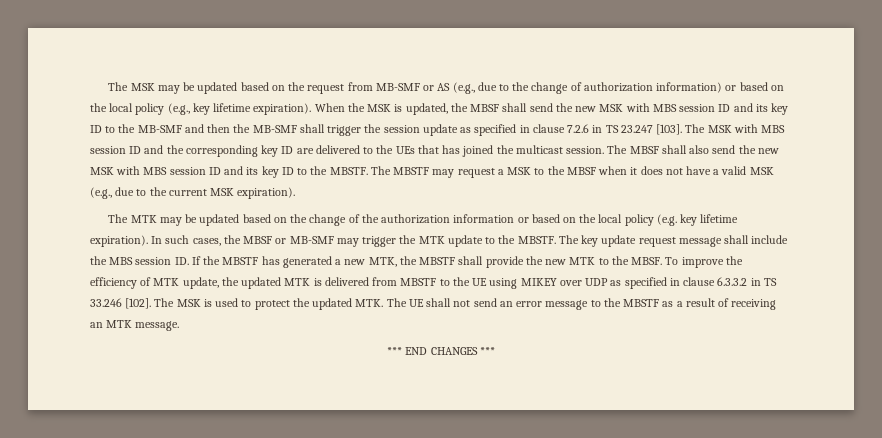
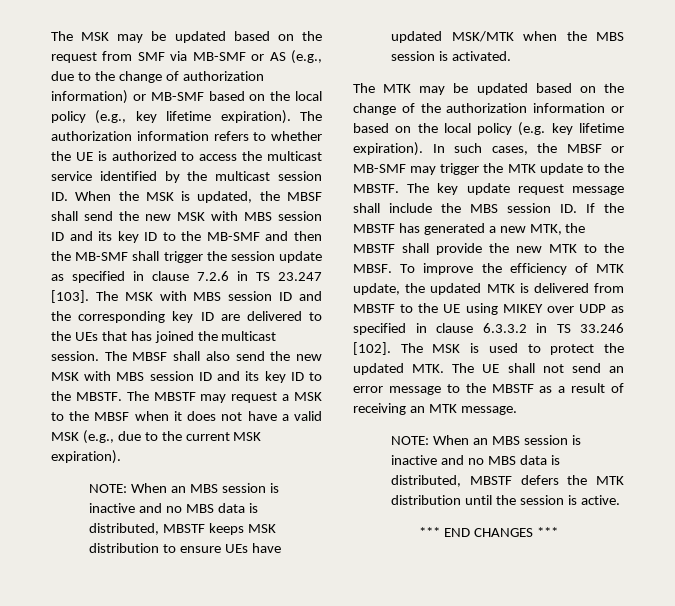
- The MSK may be updated based on the request from MB-SMF or AS (e.g., due to the change of authorization information) or based on the local policy (e.g., key lifetime expiration).
+ The MSK may be updated based on the request from SMF via MB-SMF or AS (e.g., due to the change of authorization information) or MB-SMF based on the local policy (e.g., key lifetime expiration).
- When the MSK is updated, the MBSF shall send the new MSK with MBS session ID and its key ID to the MB-SMF and then the MB-SMF shall trigger the session update as specified in clause 7.2.6 in TS 23.247 [103].
+ The authorization information refers to whether the UE is authorized to access the multicast service identified by the multicast session ID. When the MSK is updated, the MBSF shall send the new MSK with MBS session ID and its key ID to the MB-SMF and then the MB-SMF shall trigger the session update as specified in clause 7.2.6 in TS 23.247 [103].
+ NOTE: When an MBS session is inactive and no MBS data is distributed, MBSTF keeps MSK distribution to ensure UEs have updated MSK/MTK when the MBS session is activated.
+ NOTE: When an MBS session is inactive and no MBS data is distributed, MBSTF defers the MTK distribution until the session is active.

